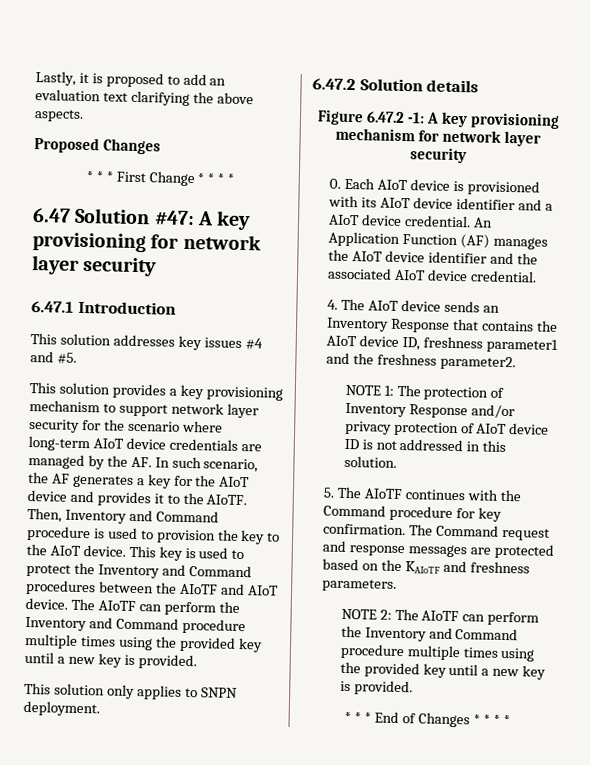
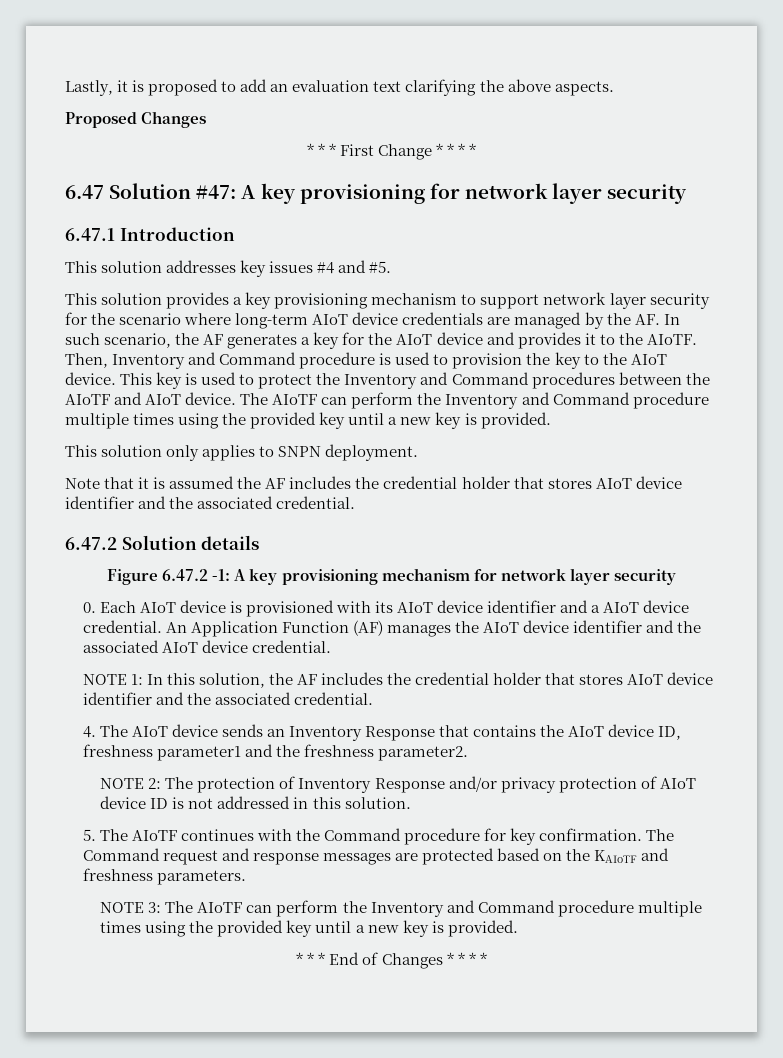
+ Note that it is assumed the AF includes the credential holder that stores AIoT device identifier and the associated credential.
+ NOTE 1: In this solution, the AF includes the credential holder that stores AIoT device identifier and the associated credential.
- NOTE 1: The protection of Inventory Response and/or privacy protection of AIoT device ID is not addressed in this solution.
+ NOTE 2: The protection of Inventory Response and/or privacy protection of AIoT device ID is not addressed in this solution.
- NOTE 2: The AIoTF can perform the Inventory and Command procedure multiple times using the provided key until a new key is provided.
+ NOTE 3: The AIoTF can perform the Inventory and Command procedure multiple times using the provided key until a new key is provided.

